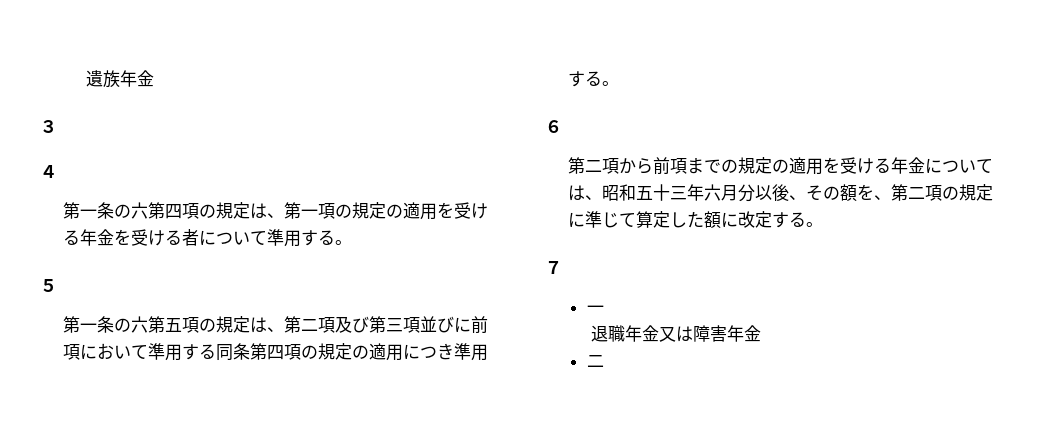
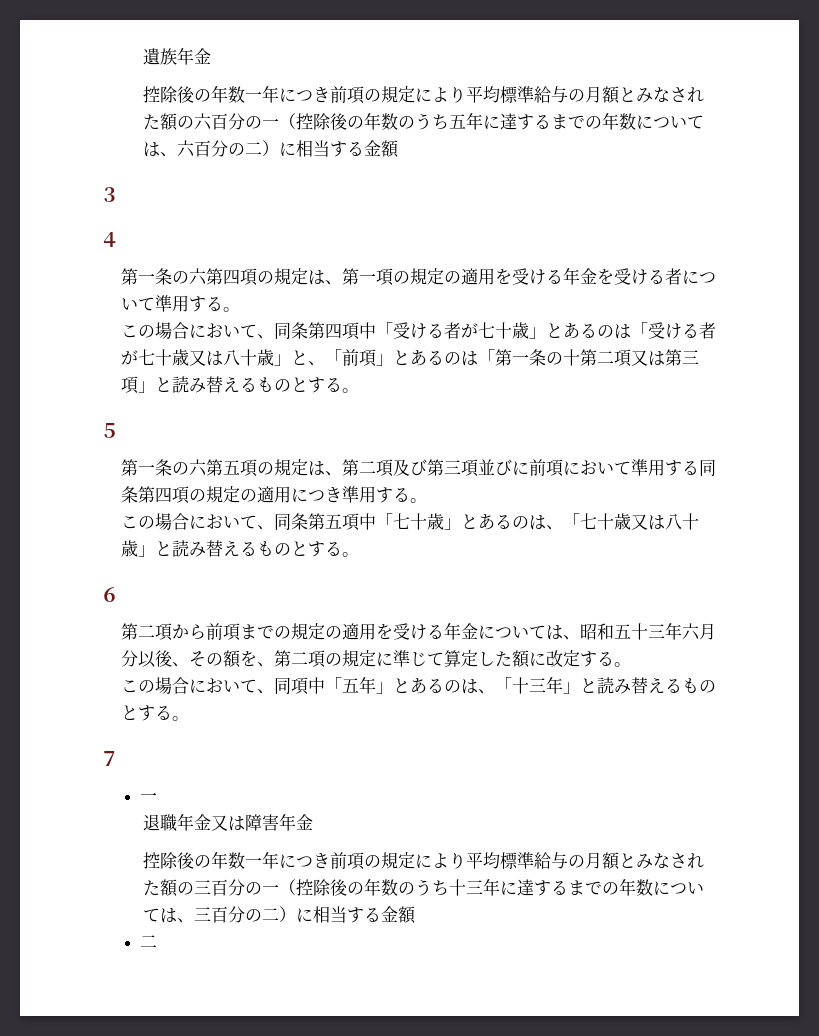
+ 控除後の年数一年につき前項の規定により平均標準給与の月額とみなされた額の六百分の一（控除後の年数のうち五年に達するまでの年数については、六百分の二）に相当する金額
+ この場合において、同条第四項中「受ける者が七十歳」とあるのは「受ける者が七十歳又は八十歳」と、「前項」とあるのは「第一条の十第二項又は第三項」と読み替えるものとする。
+ この場合において、同条第五項中「七十歳」とあるのは、「七十歳又は八十歳」と読み替えるものとする。
+ この場合において、同項中「五年」とあるのは、「十三年」と読み替えるものとする。
+ 控除後の年数一年につき前項の規定により平均標準給与の月額とみなされた額の三百分の一（控除後の年数のうち十三年に達するまでの年数については、三百分の二）に相当する金額

